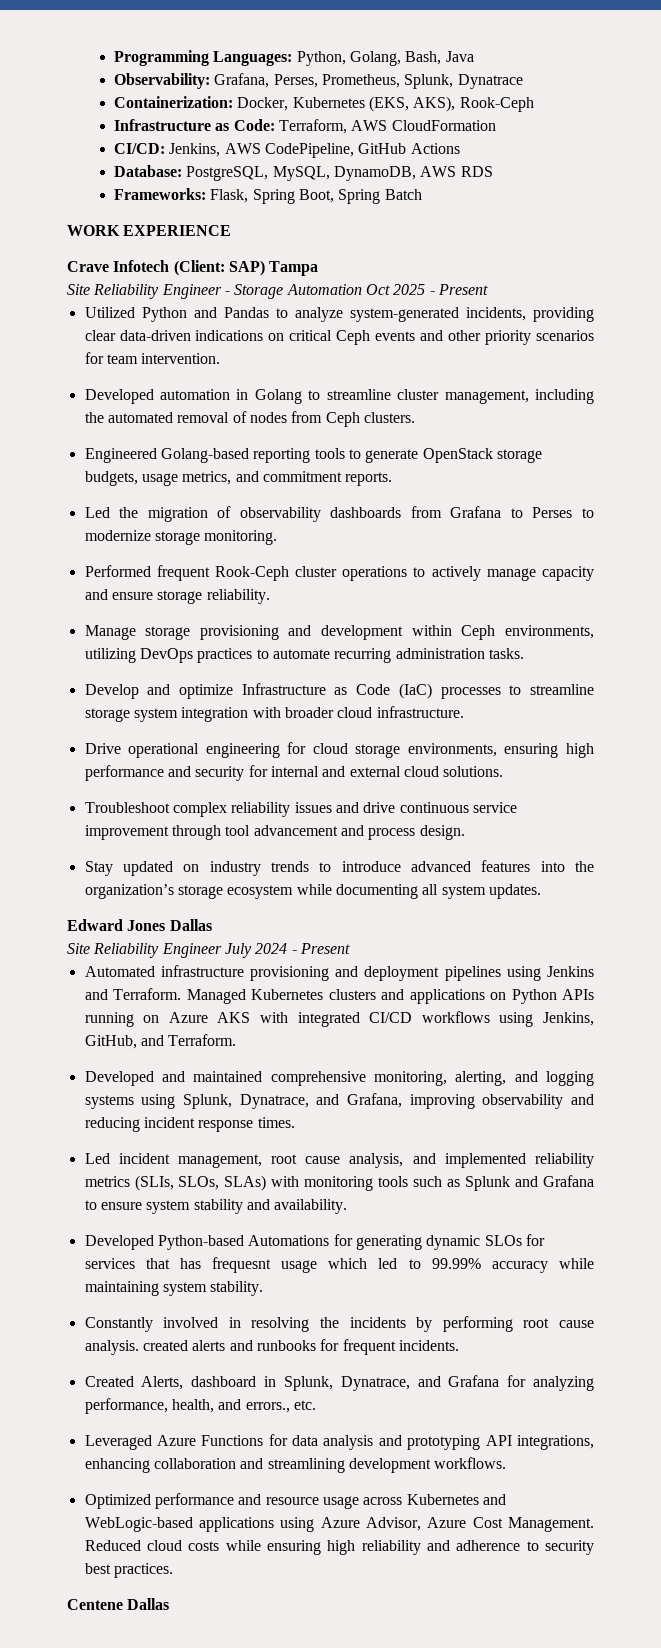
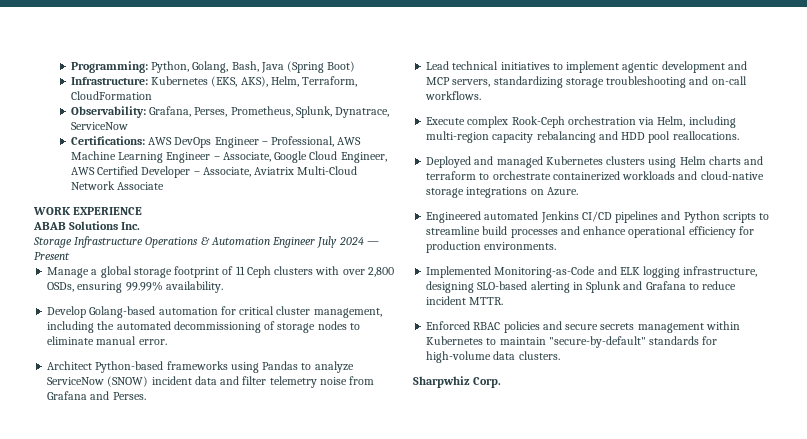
- Programming Languages: Python, Golang, Bash, Java
+ Programming: Python, Golang, Bash, Java (Spring Boot)
+ Infrastructure: Kubernetes (EKS, AKS), Helm, Terraform, CloudFormation
- Observability: Grafana, Perses, Prometheus, Splunk, Dynatrace
- Containerization: Docker, Kubernetes (EKS, AKS), Rook-Ceph
- Infrastructure as Code: Terraform, AWS CloudFormation
- CI/CD: Jenkins, AWS CodePipeline, GitHub Actions
- Database: PostgreSQL, MySQL, DynamoDB, AWS RDS
- Frameworks: Flask, Spring Boot, Spring Batch
+ Observability: Grafana, Perses, Prometheus, Splunk, Dynatrace, ServiceNow
+ Certifications: AWS DevOps Engineer – Professional, AWS Machine Learning Engineer – Associate, Google Cloud Engineer, AWS Certified Developer – Associate, Aviatrix Multi-Cloud Network Associate
  WORK EXPERIENCE
- Crave Infotech (Client: SAP) Tampa
- Site Reliability Engineer - Storage Automation Oct 2025 - Present
- Utilized Python and Pandas to analyze system-generated incidents, providing clear data-driven indications on critical Ceph events and other priority scenarios for team intervention.
- Developed automation in Golang to streamline cluster management, including the automated removal of nodes from Ceph clusters.
- Engineered Golang-based reporting tools to generate OpenStack storage budgets, usage metrics, and commitment reports.
- Led the migration of observability dashboards from Grafana to Perses to modernize storage monitoring.
- Performed frequent Rook-Ceph cluster operations to actively manage capacity and ensure storage reliability.
- Manage storage provisioning and development within Ceph environments, utilizing DevOps practices to automate recurring administration tasks.
- Develop and optimize Infrastructure as Code (IaC) processes to streamline storage system integration with broader cloud infrastructure.
- Drive operational engineering for cloud storage environments, ensuring high performance and security for internal and external cloud solutions.
- Troubleshoot complex reliability issues and drive continuous service improvement through tool advancement and process design.
- Stay updated on industry trends to introduce advanced features into the organization’s storage ecosystem while documenting all system updates.
- Edward Jones Dallas
- Site Reliability Engineer July 2024 - Present
- Automated infrastructure provisioning and deployment pipelines using Jenkins and Terraform. Managed Kubernetes clusters and applications on Python APIs running on Azure AKS with integrated CI/CD workflows using Jenkins, GitHub, and Terraform.
- Developed and maintained comprehensive monitoring, alerting, and logging systems using Splunk, Dynatrace, and Grafana, improving observability and reducing incident response times.
- Led incident management, root cause analysis, and implemented reliability metrics (SLIs, SLOs, SLAs) with monitoring tools such as Splunk and Grafana to ensure system stability and availability.
- Developed Python-based Automations for generating dynamic SLOs for services that has frequesnt usage which led to 99.99% accuracy while maintaining system stability.
- Constantly involved in resolving the incidents by performing root cause analysis. created alerts and runbooks for frequent incidents.
- Created Alerts, dashboard in Splunk, Dynatrace, and Grafana for analyzing performance, health, and errors., etc.
- Leveraged Azure Functions for data analysis and prototyping API integrations, enhancing collaboration and streamlining development workflows.
- Optimized performance and resource usage across Kubernetes and WebLogic-based applications using Azure Advisor, Azure Cost Management. Reduced cloud costs while ensuring high reliability and adherence to security best practices.
- Centene Dallas
+ ABAB Solutions Inc.
+ Storage Infrastructure Operations & Automation Engineer July 2024 — Present
+ Manage a global storage footprint of 11 Ceph clusters with over 2,800 OSDs, ensuring 99.99% availability.
+ Develop Golang-based automation for critical cluster management, including the automated decommissioning of storage nodes to eliminate manual error.
+ Architect Python-based frameworks using Pandas to analyze ServiceNow (SNOW) incident data and filter telemetry noise from Grafana and Perses.
+ Lead technical initiatives to implement agentic development and MCP servers, standardizing storage troubleshooting and on-call workflows.
+ Execute complex Rook-Ceph orchestration via Helm, including multi-region capacity rebalancing and HDD pool reallocations.
+ Deployed and managed Kubernetes clusters using Helm charts and terraform to orchestrate containerized workloads and cloud-native storage integrations on Azure.
+ Engineered automated Jenkins CI/CD pipelines and Python scripts to streamline build processes and enhance operational efficiency for production environments.
+ Implemented Monitoring-as-Code and ELK logging infrastructure, designing SLO-based alerting in Splunk and Grafana to reduce incident MTTR.
+ Enforced RBAC policies and secure secrets management within Kubernetes to maintain "secure-by-default" standards for high-volume data clusters.
+ Sharpwhiz Corp.

